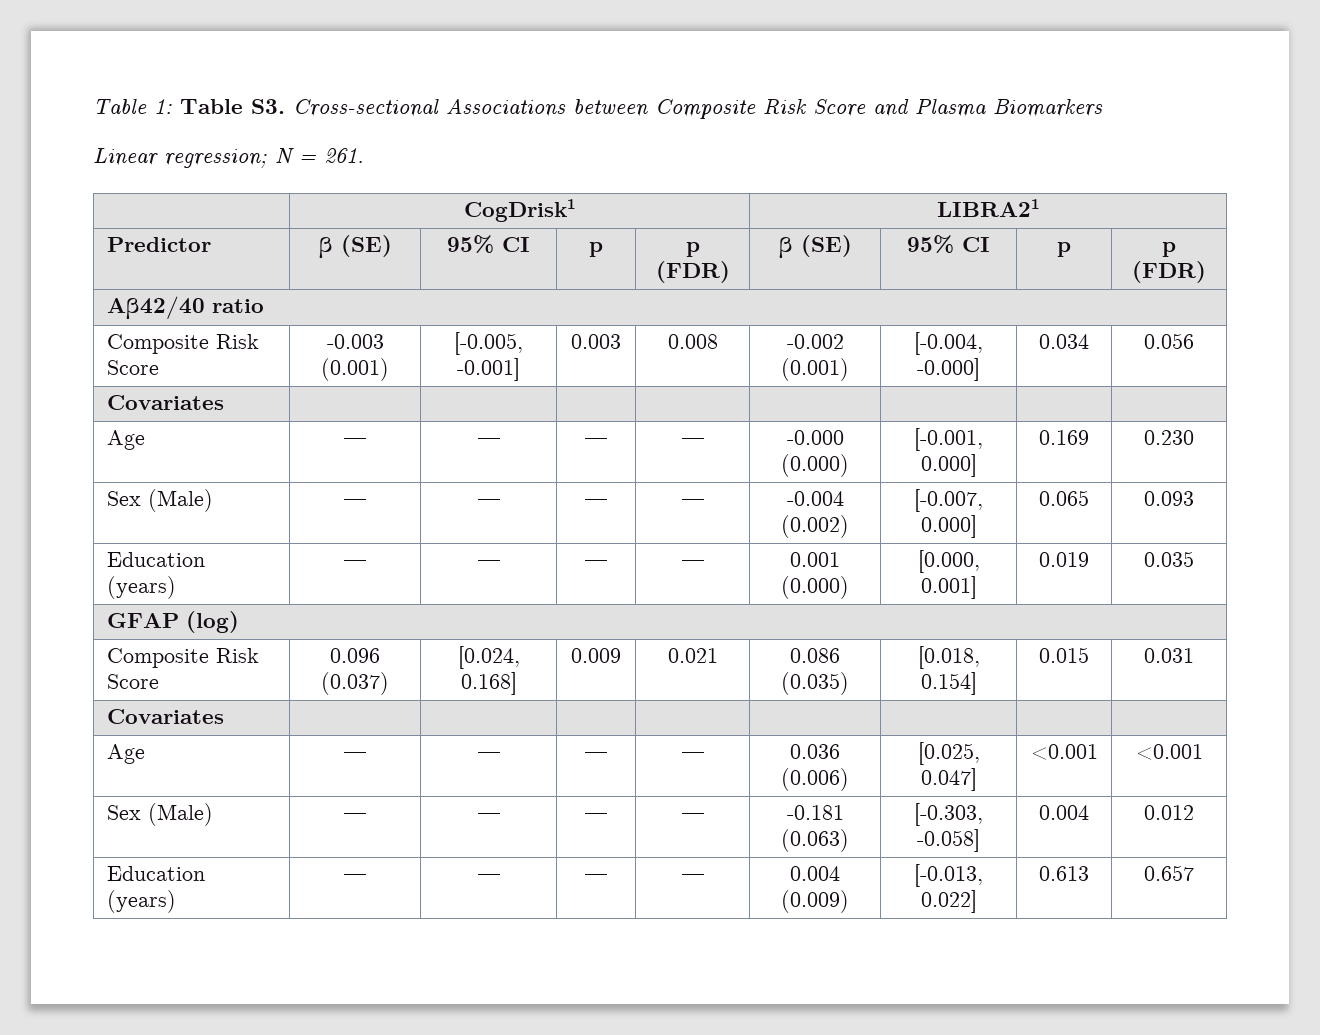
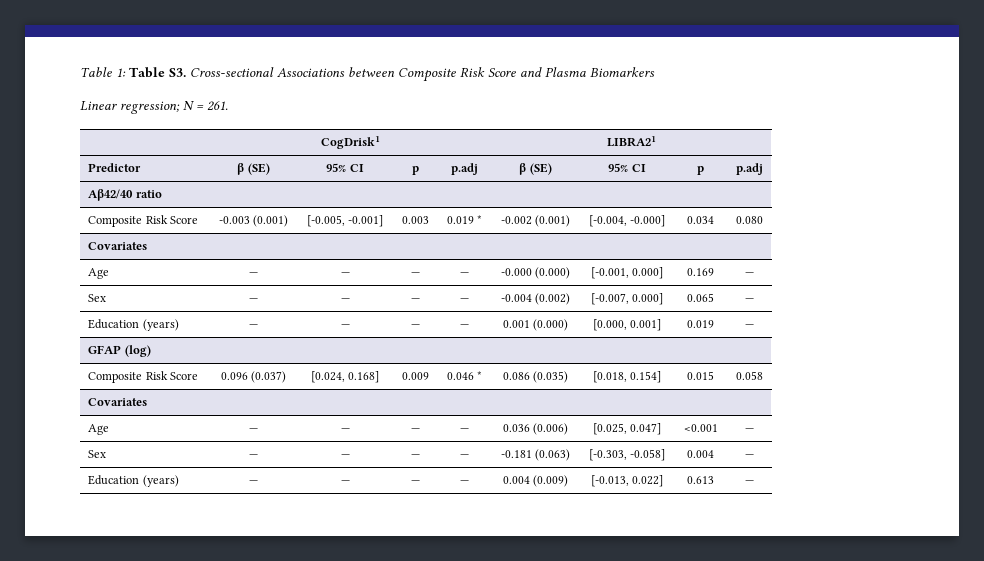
- Predictor | β (SE) | 95% CI | p | p (FDR) | β (SE) | 95% CI | p | p (FDR)
+ Predictor | β (SE) | 95% CI | p | p.adj | β (SE) | 95% CI | p | p.adj
- Composite Risk Score | -0.003 (0.001) | [-0.005, -0.001] | 0.003 | 0.008 | -0.002 (0.001) | [-0.004, -0.000] | 0.034 | 0.056
+ Composite Risk Score | -0.003 (0.001) | [-0.005, -0.001] | 0.003 | 0.019 * | -0.002 (0.001) | [-0.004, -0.000] | 0.034 | 0.080
- Age | — | — | — | — | -0.000 (0.000) | [-0.001, 0.000] | 0.169 | 0.230
- Sex (Male) | — | — | — | — | -0.004 (0.002) | [-0.007, 0.000] | 0.065 | 0.093
+ Age | — | — | — | — | -0.000 (0.000) | [-0.001, 0.000] | 0.169 | —
+ Sex | — | — | — | — | -0.004 (0.002) | [-0.007, 0.000] | 0.065 | —
- Education (years) | — | — | — | — | 0.001 (0.000) | [0.000, 0.001] | 0.019 | 0.035
+ Education (years) | — | — | — | — | 0.001 (0.000) | [0.000, 0.001] | 0.019 | —
- Composite Risk Score | 0.096 (0.037) | [0.024, 0.168] | 0.009 | 0.021 | 0.086 (0.035) | [0.018, 0.154] | 0.015 | 0.031
+ Composite Risk Score | 0.096 (0.037) | [0.024, 0.168] | 0.009 | 0.046 * | 0.086 (0.035) | [0.018, 0.154] | 0.015 | 0.058
- Age | — | — | — | — | 0.036 (0.006) | [0.025, 0.047] | <0.001 | <0.001
- Sex (Male) | — | — | — | — | -0.181 (0.063) | [-0.303, -0.058] | 0.004 | 0.012
+ Age | — | — | — | — | 0.036 (0.006) | [0.025, 0.047] | <0.001 | —
+ Sex | — | — | — | — | -0.181 (0.063) | [-0.303, -0.058] | 0.004 | —
- Education (years) | — | — | — | — | 0.004 (0.009) | [-0.013, 0.022] | 0.613 | 0.657
+ Education (years) | — | — | — | — | 0.004 (0.009) | [-0.013, 0.022] | 0.613 | —

